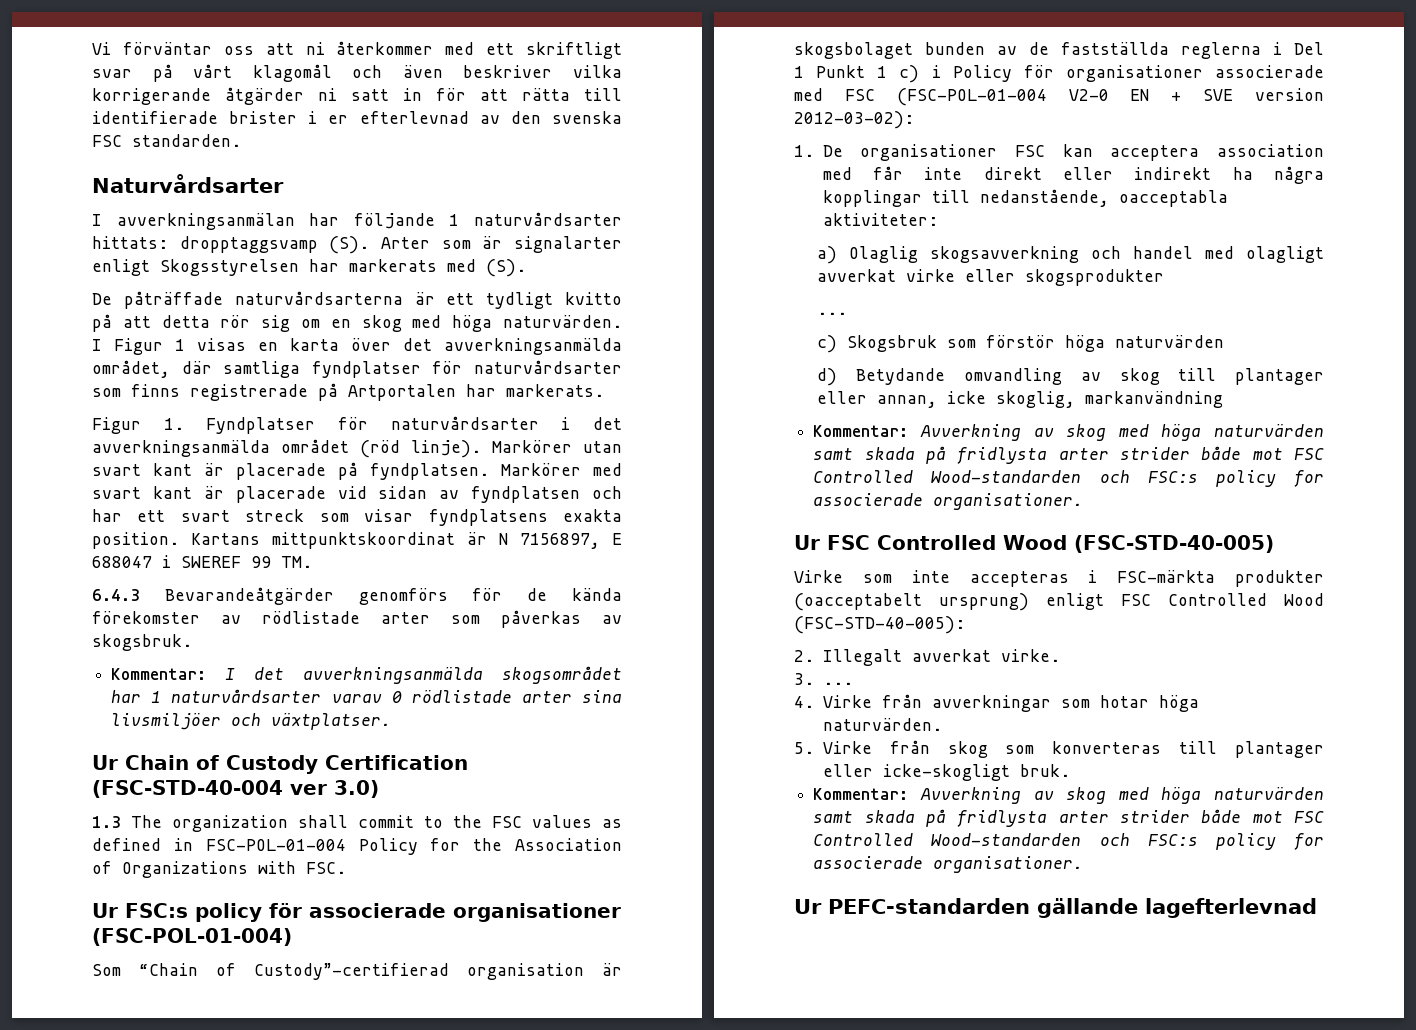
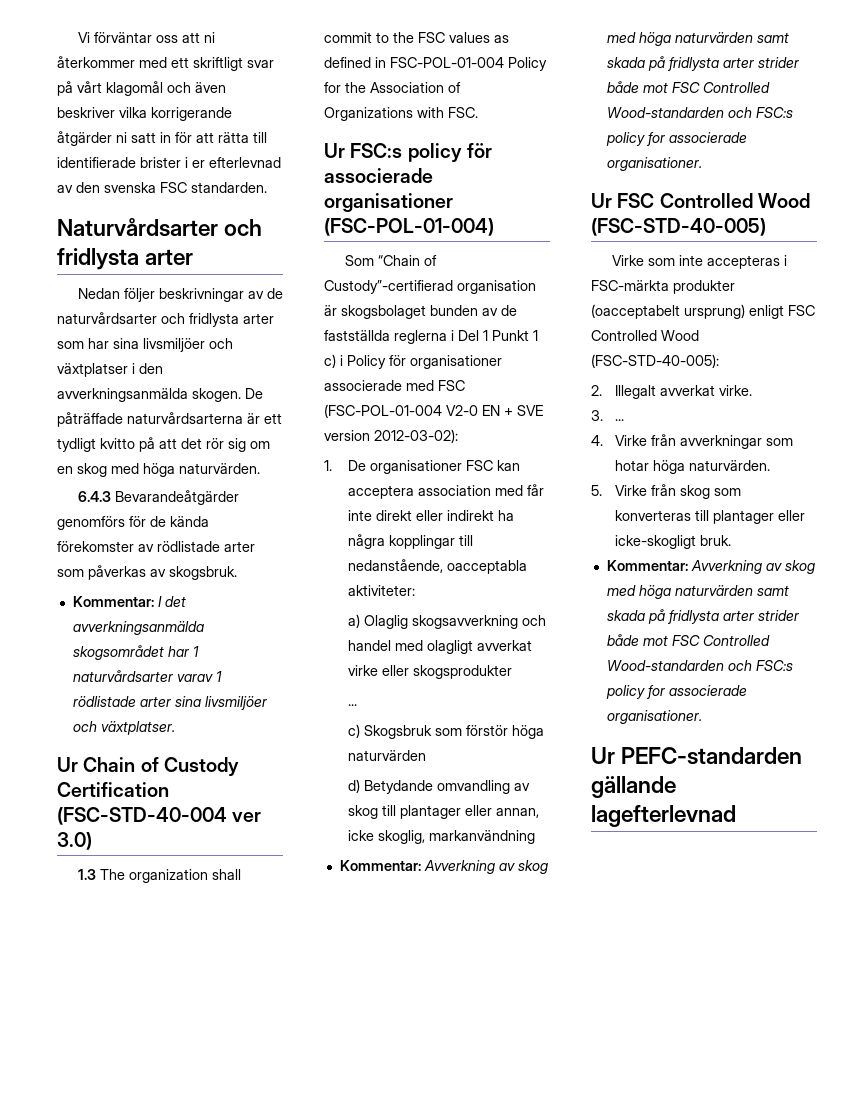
- Naturvårdsarter
- I avverkningsanmälan har följande 1 naturvårdsarter hittats: dropptaggsvamp (S). Arter som är signalarter enligt Skogsstyrelsen har markerats med (S).
- De påträffade naturvårdsarterna är ett tydligt kvitto på att detta rör sig om en skog med höga naturvärden. I Figur 1 visas en karta över det avverkningsanmälda området, där samtliga fyndplatser för naturvårdsarter som finns registrerade på Artportalen har markerats.
- Figur 1. Fyndplatser för naturvårdsarter i det avverkningsanmälda området (röd linje). Markörer utan svart kant är placerade på fyndplatsen. Markörer med svart kant är placerade vid sidan av fyndplatsen och har ett svart streck som visar fyndplatsens exakta position. Kartans mittpunktskoordinat är N 7156897, E 688047 i SWEREF 99 TM.
+ Naturvårdsarter och fridlysta arter
+ Nedan följer beskrivningar av de naturvårdsarter och fridlysta arter som har sina livsmiljöer och växtplatser i den avverkningsanmälda skogen. De påträffade naturvårdsarterna är ett tydligt kvitto på att det rör sig om en skog med höga naturvärden.
- Kommentar: I det avverkningsanmälda skogsområdet har 1 naturvårdsarter varav 0 rödlistade arter sina livsmiljöer och växtplatser.
+ Kommentar: I det avverkningsanmälda skogsområdet har 1 naturvårdsarter varav 1 rödlistade arter sina livsmiljöer och växtplatser.

